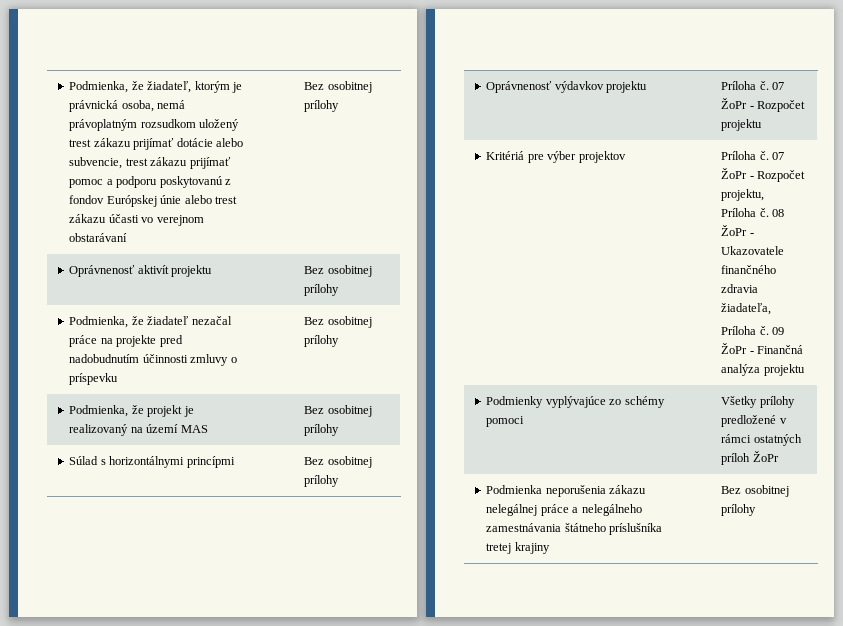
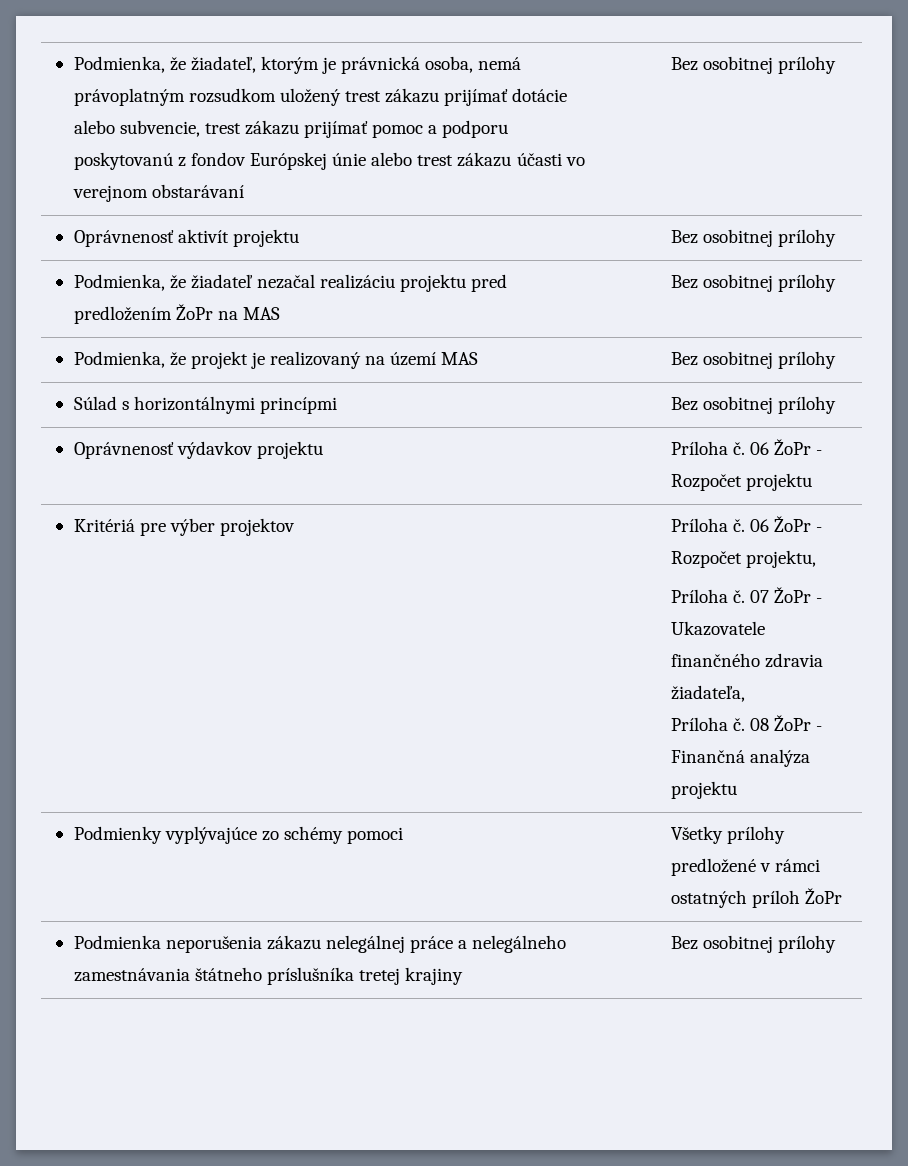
- Podmienka, že žiadateľ nezačal práce na projekte pred nadobudnutím účinnosti zmluvy o príspevku | Bez osobitnej prílohy
+ Podmienka, že žiadateľ nezačal realizáciu projektu pred predložením ŽoPr na MAS | Bez osobitnej prílohy
- Oprávnenosť výdavkov projektu | Príloha č. 07 ŽoPr - Rozpočet projektu
+ Oprávnenosť výdavkov projektu | Príloha č. 06 ŽoPr - Rozpočet projektu
- Kritériá pre výber projektov | Príloha č. 07 ŽoPr - Rozpočet projektu,
- Príloha č. 08 ŽoPr - Ukazovatele finančného zdravia žiadateľa,
- Príloha č. 09 ŽoPr - Finančná analýza projektu
+ Kritériá pre výber projektov | Príloha č. 06 ŽoPr - Rozpočet projektu,
+ Príloha č. 07 ŽoPr - Ukazovatele finančného zdravia žiadateľa,
+ Príloha č. 08 ŽoPr - Finančná analýza projektu

